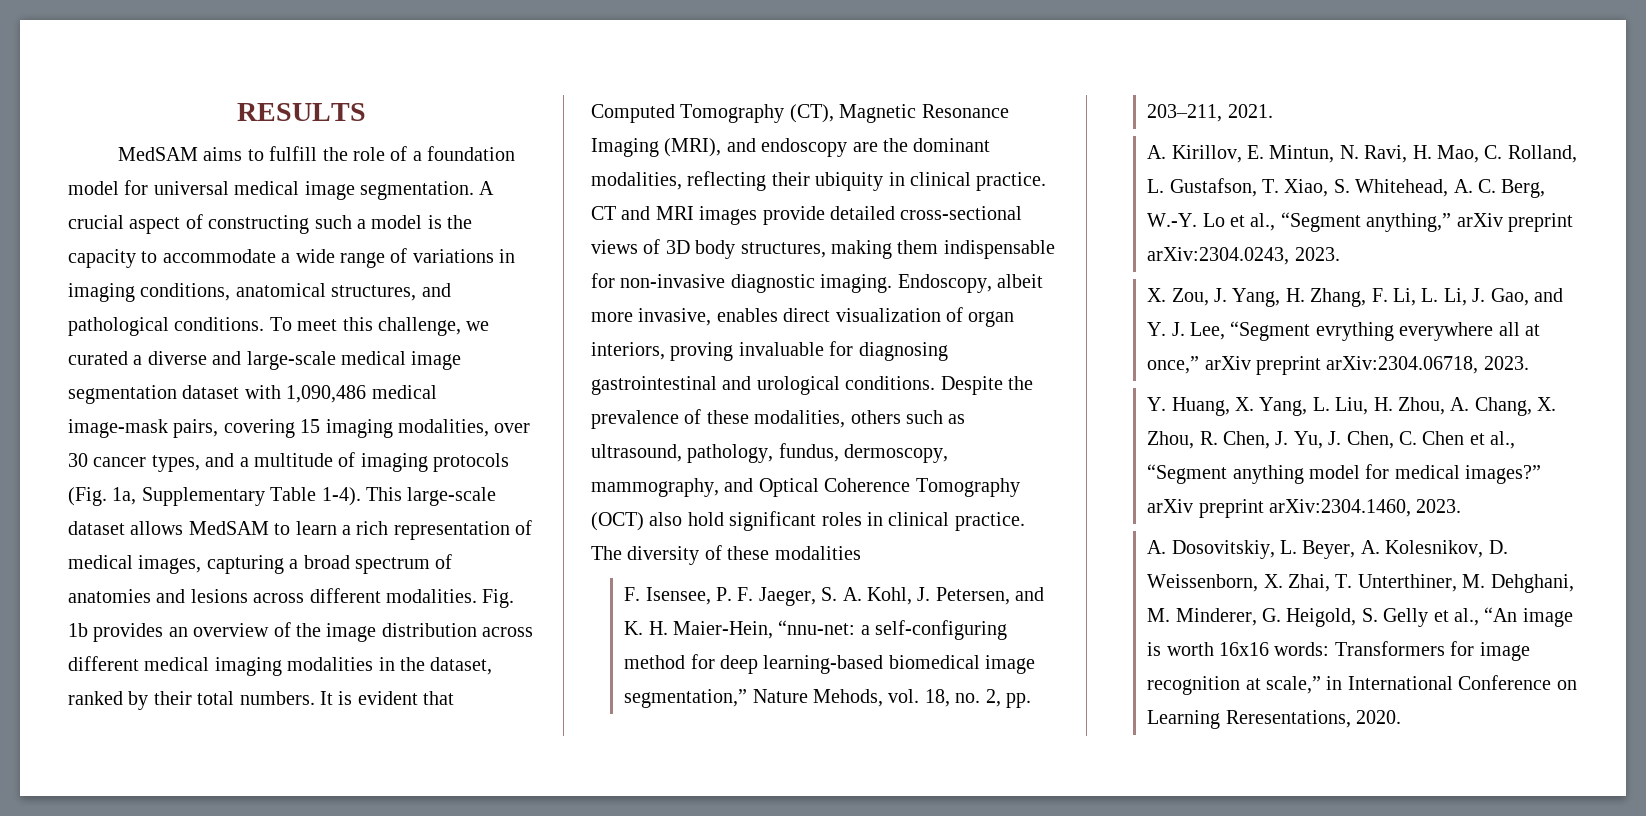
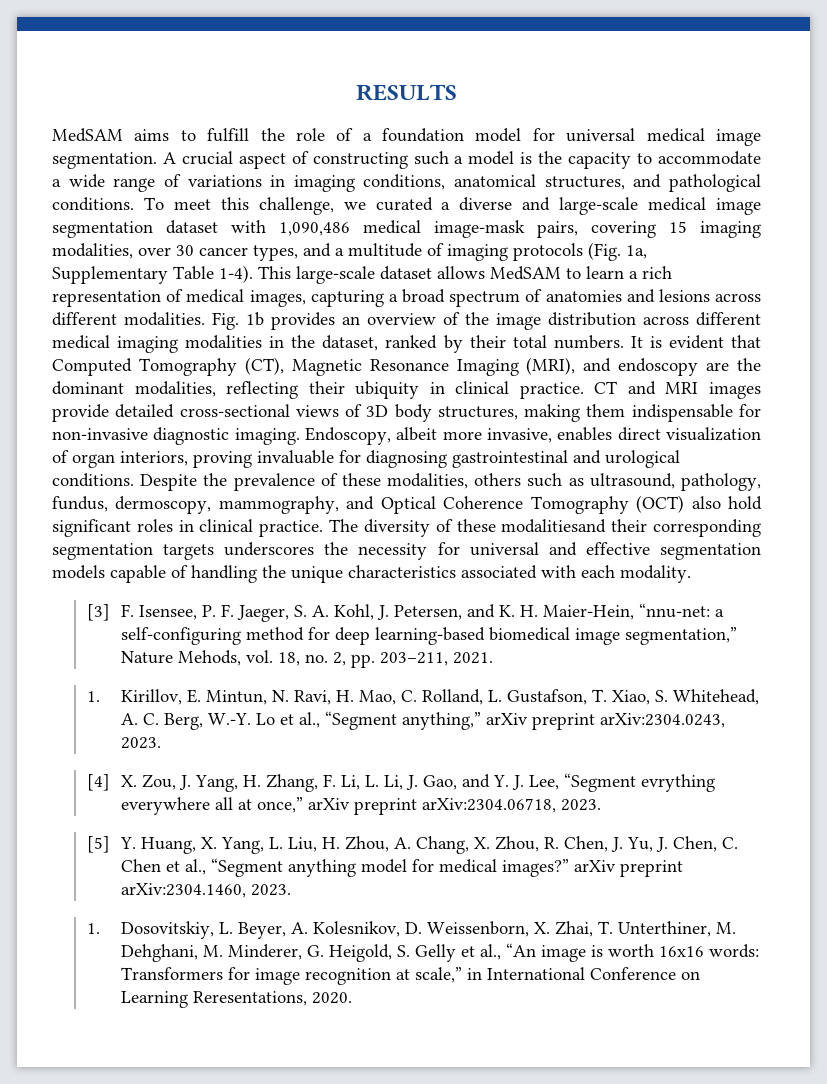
- The diversity of these modalities
- F. Isensee, P. F. Jaeger, S. A. Kohl, J. Petersen, and K. H. Maier-Hein, “nnu-net: a self-configuring method for deep learning-based biomedical image segmentation,” Nature Mehods, vol. 18, no. 2, pp. 203–211, 2021.
+ The diversity of these modalitiesand their corresponding segmentation targets underscores the necessity for universal and effective segmentation models capable of handling the unique characteristics associated with each modality.
+ [3] F. Isensee, P. F. Jaeger, S. A. Kohl, J. Petersen, and K. H. Maier-Hein, “nnu-net: a self-configuring method for deep learning-based biomedical image segmentation,” Nature Mehods, vol. 18, no. 2, pp. 203–211, 2021.
- A. Kirillov, E. Mintun, N. Ravi, H. Mao, C. Rolland, L. Gustafson, T. Xiao, S. Whitehead, A. C. Berg, W.-Y. Lo et al., “Segment anything,” arXiv preprint arXiv:2304.0243, 2023.
+ 1. Kirillov, E. Mintun, N. Ravi, H. Mao, C. Rolland, L. Gustafson, T. Xiao, S. Whitehead, A. C. Berg, W.-Y. Lo et al., “Segment anything,” arXiv preprint arXiv:2304.0243, 2023.
- X. Zou, J. Yang, H. Zhang, F. Li, L. Li, J. Gao, and Y. J. Lee, “Segment evrything everywhere all at once,” arXiv preprint arXiv:2304.06718, 2023.
+ [4] X. Zou, J. Yang, H. Zhang, F. Li, L. Li, J. Gao, and Y. J. Lee, “Segment evrything everywhere all at once,” arXiv preprint arXiv:2304.06718, 2023.
- Y. Huang, X. Yang, L. Liu, H. Zhou, A. Chang, X. Zhou, R. Chen, J. Yu, J. Chen, C. Chen et al., “Segment anything model for medical images?” arXiv preprint arXiv:2304.1460, 2023.
+ [5] Y. Huang, X. Yang, L. Liu, H. Zhou, A. Chang, X. Zhou, R. Chen, J. Yu, J. Chen, C. Chen et al., “Segment anything model for medical images?” arXiv preprint arXiv:2304.1460, 2023.
- A. Dosovitskiy, L. Beyer, A. Kolesnikov, D. Weissenborn, X. Zhai, T. Unterthiner, M. Dehghani, M. Minderer, G. Heigold, S. Gelly et al., “An image is worth 16x16 words: Transformers for image recognition at scale,” in International Conference on Learning Reresentations, 2020.
+ 1. Dosovitskiy, L. Beyer, A. Kolesnikov, D. Weissenborn, X. Zhai, T. Unterthiner, M. Dehghani, M. Minderer, G. Heigold, S. Gelly et al., “An image is worth 16x16 words: Transformers for image recognition at scale,” in International Conference on Learning Reresentations, 2020.

